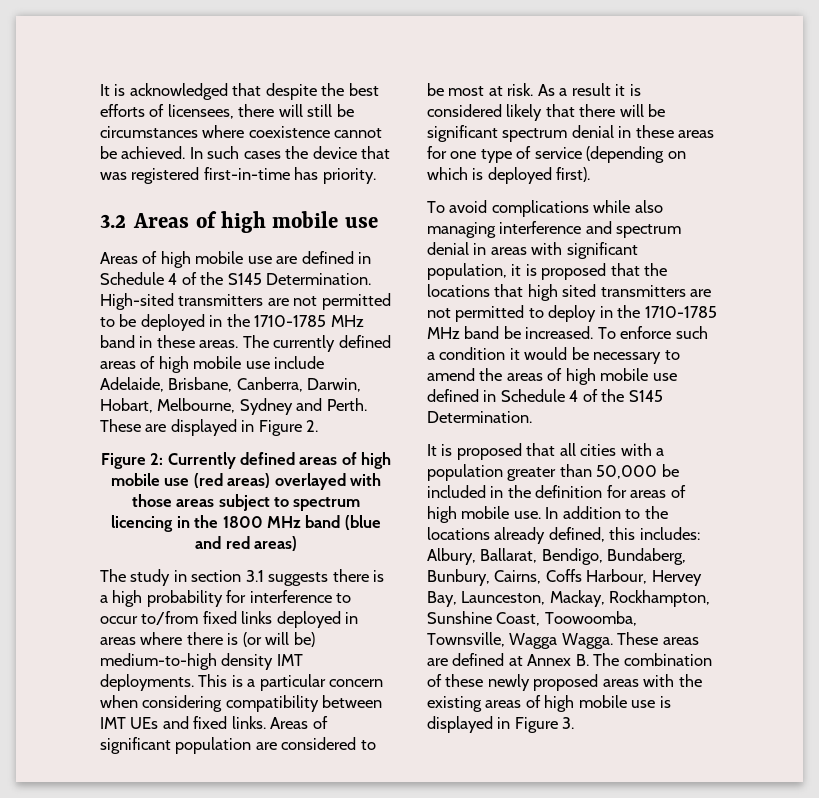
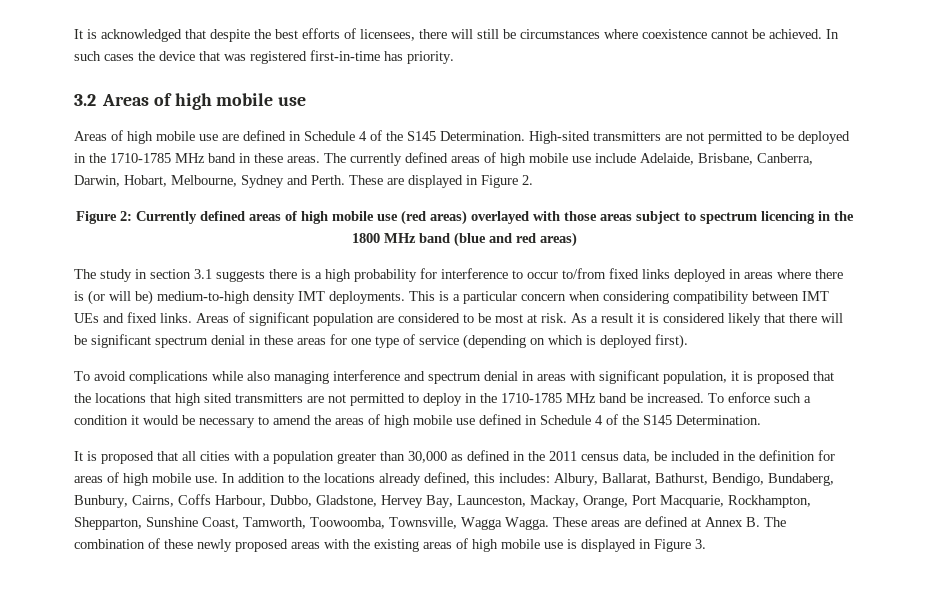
- It is proposed that all cities with a population greater than 50,000 be included in the definition for areas of high mobile use.
+ It is proposed that all cities with a population greater than 30,000 as defined in the 2011 census data, be included in the definition for areas of high mobile use.
- In addition to the locations already defined, this includes: Albury, Ballarat, Bendigo, Bundaberg, Bunbury, Cairns, Coffs Harbour, Hervey Bay, Launceston, Mackay, Rockhampton, Sunshine Coast, Toowoomba, Townsville, Wagga Wagga.
+ In addition to the locations already defined, this includes: Albury, Ballarat, Bathurst, Bendigo, Bundaberg, Bunbury, Cairns, Coffs Harbour, Dubbo, Gladstone, Hervey Bay, Launceston, Mackay, Orange, Port Macquarie, Rockhampton, Shepparton, Sunshine Coast, Tamworth, Toowoomba, Townsville, Wagga Wagga.

